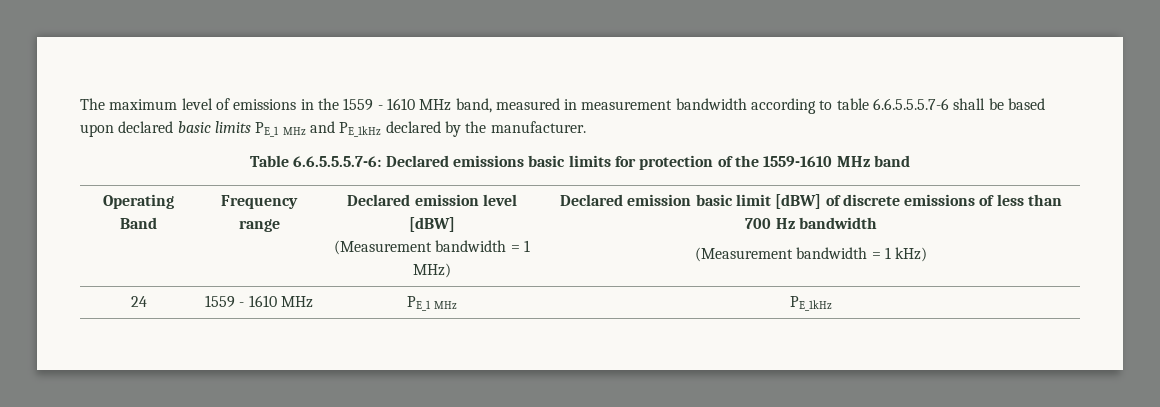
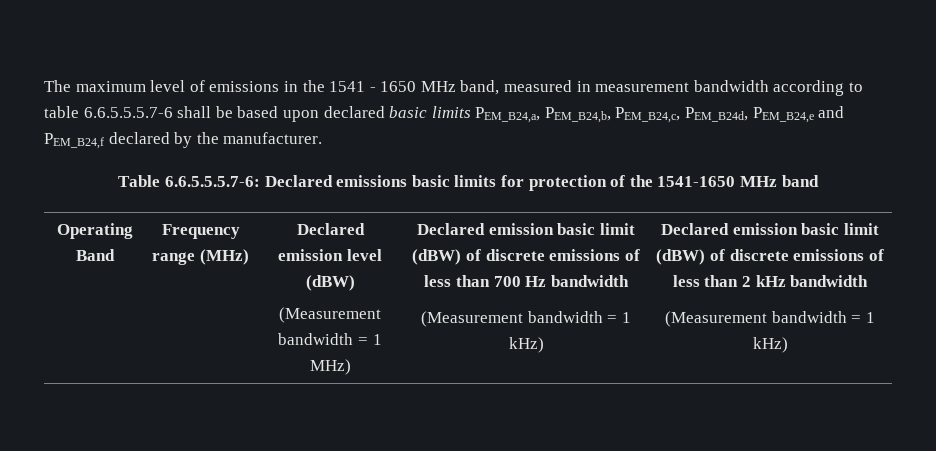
- The maximum level of emissions in the 1559 - 1610 MHz band, measured in measurement bandwidth according to table 6.6.5.5.5.7-6 shall be based upon declared basic limits PE_1 MHz and PE_1kHz declared by the manufacturer.
+ The maximum level of emissions in the 1541 - 1650 MHz band, measured in measurement bandwidth according to table 6.6.5.5.5.7-6 shall be based upon declared basic limits PEM_B24,a, PEM_B24,b, PEM_B24,c, PEM_B24d, PEM_B24,e and PEM_B24,f declared by the manufacturer.
- Table 6.6.5.5.5.7-6: Declared emissions basic limits for protection of the 1559-1610 MHz band
+ Table 6.6.5.5.5.7-6: Declared emissions basic limits for protection of the 1541-1650 MHz band
- Frequency range
+ Frequency range (MHz)
- Declared emission level [dBW]
+ Declared emission level (dBW)
- Declared emission basic limit [dBW] of discrete emissions of less than 700 Hz bandwidth
+ Declared emission basic limit (dBW) of discrete emissions of less than 700 Hz bandwidth
- 24 | 1559 - 1610 MHz | PE_1 MHz | PE_1kHz
+ Declared emission basic limit (dBW) of discrete emissions of less than 2 kHz bandwidth
+ (Measurement bandwidth = 1 kHz)

